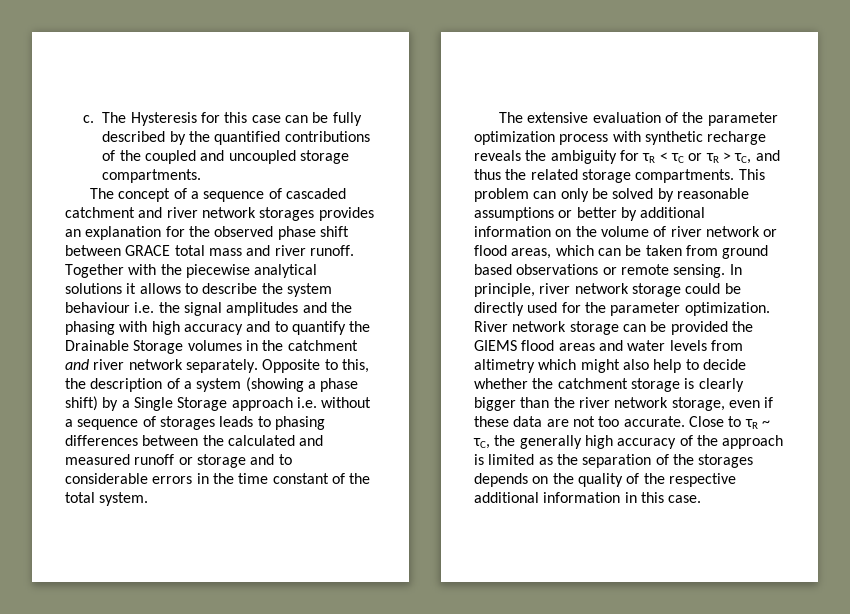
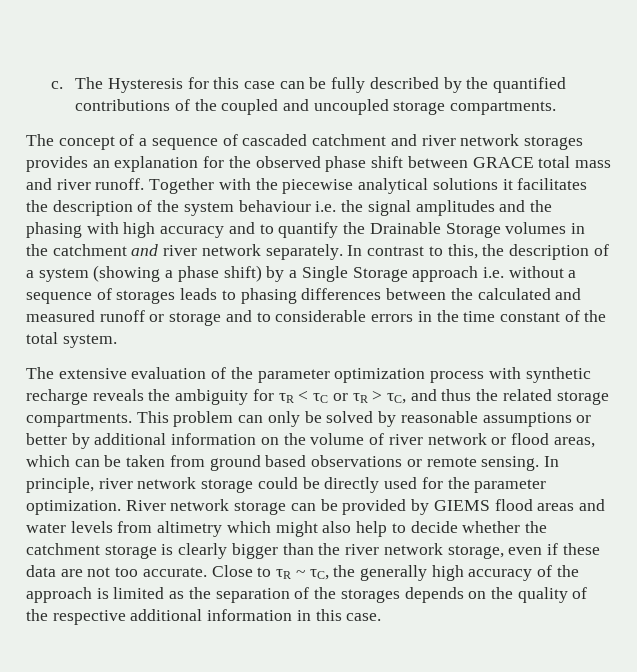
- Together with the piecewise analytical solutions it allows to describe the system behaviour i.e. the signal amplitudes and the phasing with high accuracy and to quantify the Drainable Storage volumes in the catchment and river network separately.
+ Together with the piecewise analytical solutions it facilitates the description of the system behaviour i.e. the signal amplitudes and the phasing with high accuracy and to quantify the Drainable Storage volumes in the catchment and river network separately.
- Opposite to this, the description of a system (showing a phase shift) by a Single Storage approach i.e. without a sequence of storages leads to phasing differences between the calculated and measured runoff or storage and to considerable errors in the time constant of the total system.
+ In contrast to this, the description of a system (showing a phase shift) by a Single Storage approach i.e. without a sequence of storages leads to phasing differences between the calculated and measured runoff or storage and to considerable errors in the time constant of the total system.
- River network storage can be provided the GIEMS flood areas and water levels from altimetry which might also help to decide whether the catchment storage is clearly bigger than the river network storage, even if these data are not too accurate.
+ River network storage can be provided by GIEMS flood areas and water levels from altimetry which might also help to decide whether the catchment storage is clearly bigger than the river network storage, even if these data are not too accurate.

